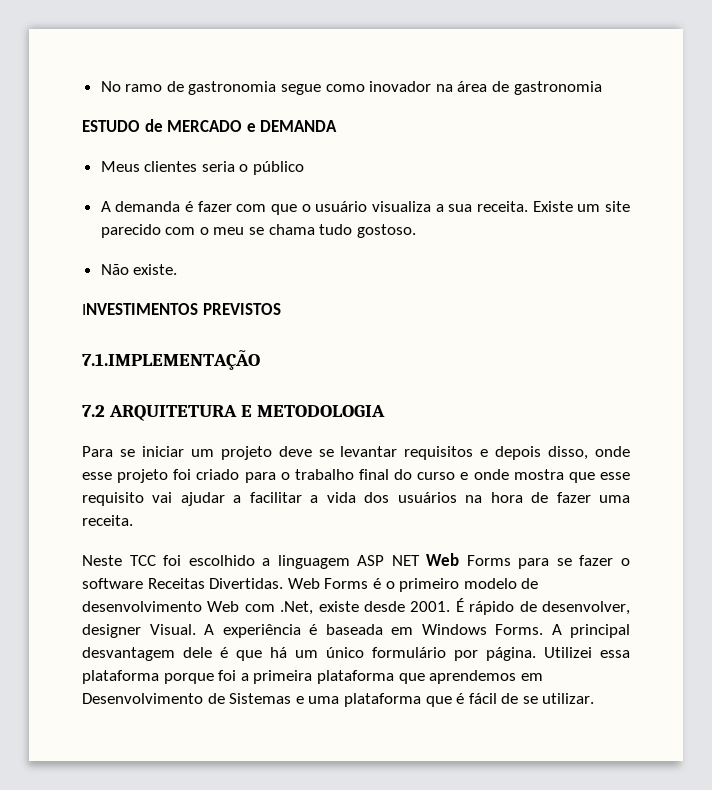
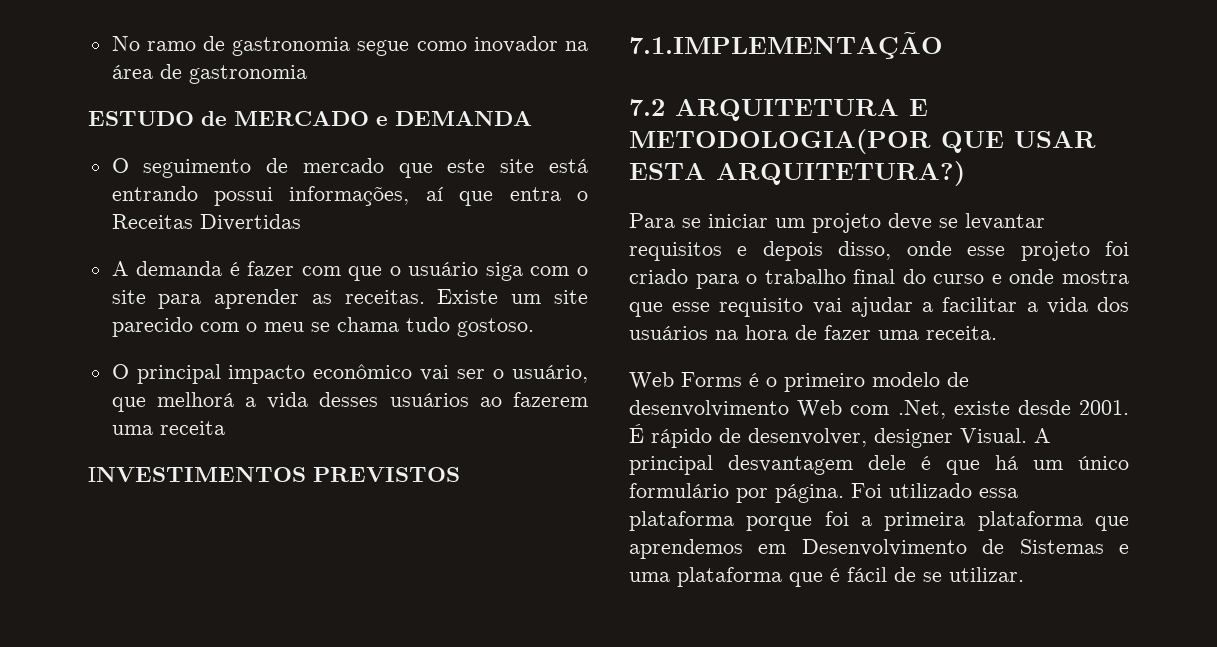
- Meus clientes seria o público
+ O seguimento de mercado que este site está entrando possui informações, aí que entra o Receitas Divertidas
- A demanda é fazer com que o usuário visualiza a sua receita.
+ A demanda é fazer com que o usuário siga com o site para aprender as receitas.
- Não existe.
+ O principal impacto econômico vai ser o usuário, que melhorá a vida desses usuários ao fazerem uma receita
- 7.2 ARQUITETURA E METODOLOGIA
+ 7.2 ARQUITETURA E METODOLOGIA(POR QUE USAR ESTA ARQUITETURA?)
- Neste TCC foi escolhido a linguagem ASP NET Web Forms para se fazer o software Receitas Divertidas.
- A experiência é baseada em Windows Forms. A principal desvantagem dele é que há um único formulário por página.
+ A principal desvantagem dele é que há um único formulário por página.
- Utilizei essa plataforma porque foi a primeira plataforma que aprendemos em Desenvolvimento de Sistemas e uma plataforma que é fácil de se utilizar.
+ Foi utilizado essa plataforma porque foi a primeira plataforma que aprendemos em Desenvolvimento de Sistemas e uma plataforma que é fácil de se utilizar.

